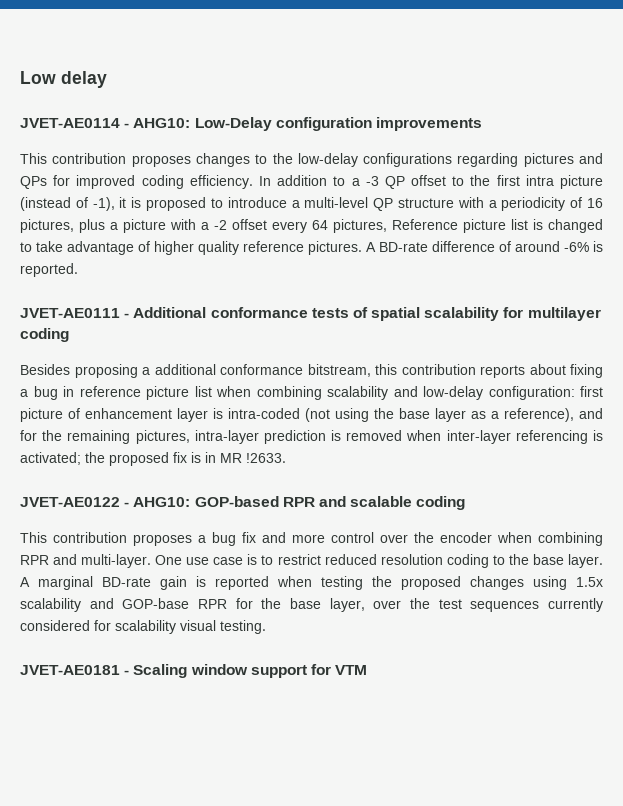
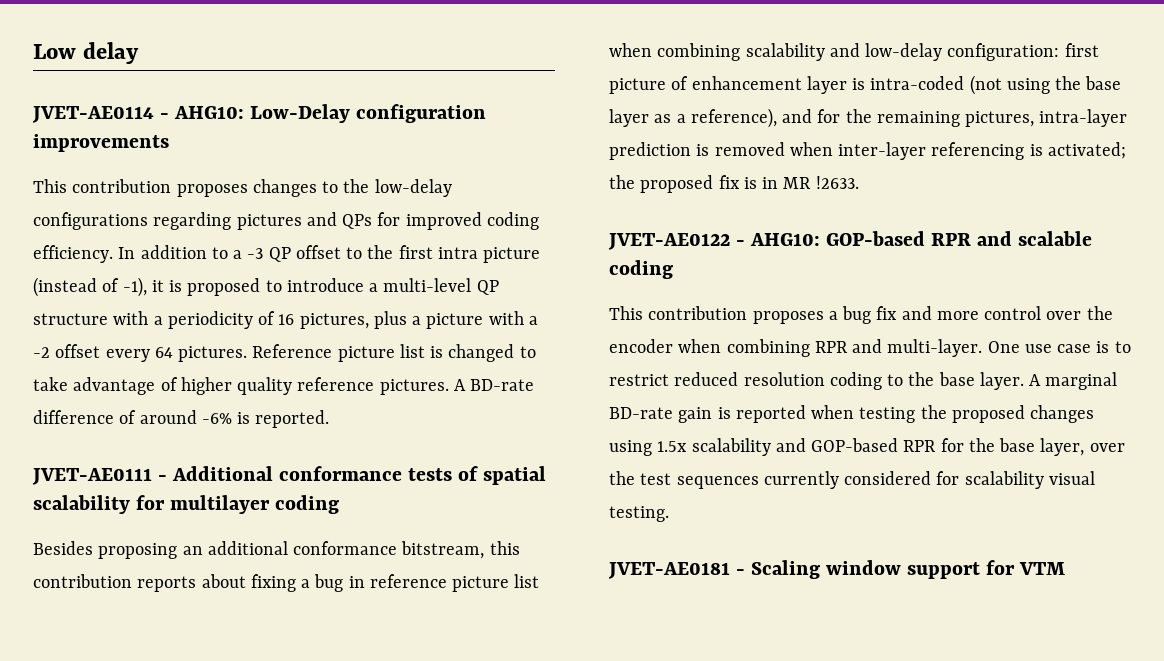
- In addition to a -3 QP offset to the first intra picture (instead of -1), it is proposed to introduce a multi-level QP structure with a periodicity of 16 pictures, plus a picture with a -2 offset every 64 pictures, Reference picture list is changed to take advantage of higher quality reference pictures.
+ In addition to a -3 QP offset to the first intra picture (instead of -1), it is proposed to introduce a multi-level QP structure with a periodicity of 16 pictures, plus a picture with a -2 offset every 64 pictures. Reference picture list is changed to take advantage of higher quality reference pictures.
- Besides proposing a additional conformance bitstream, this contribution reports about fixing a bug in reference picture list when combining scalability and low-delay configuration: first picture of enhancement layer is intra-coded (not using the base layer as a reference), and for the remaining pictures, intra-layer prediction is removed when inter-layer referencing is activated; the proposed fix is in MR !2633.
+ Besides proposing an additional conformance bitstream, this contribution reports about fixing a bug in reference picture list when combining scalability and low-delay configuration: first picture of enhancement layer is intra-coded (not using the base layer as a reference), and for the remaining pictures, intra-layer prediction is removed when inter-layer referencing is activated; the proposed fix is in MR !2633.
- A marginal BD-rate gain is reported when testing the proposed changes using 1.5x scalability and GOP-base RPR for the base layer, over the test sequences currently considered for scalability visual testing.
+ A marginal BD-rate gain is reported when testing the proposed changes using 1.5x scalability and GOP-based RPR for the base layer, over the test sequences currently considered for scalability visual testing.

